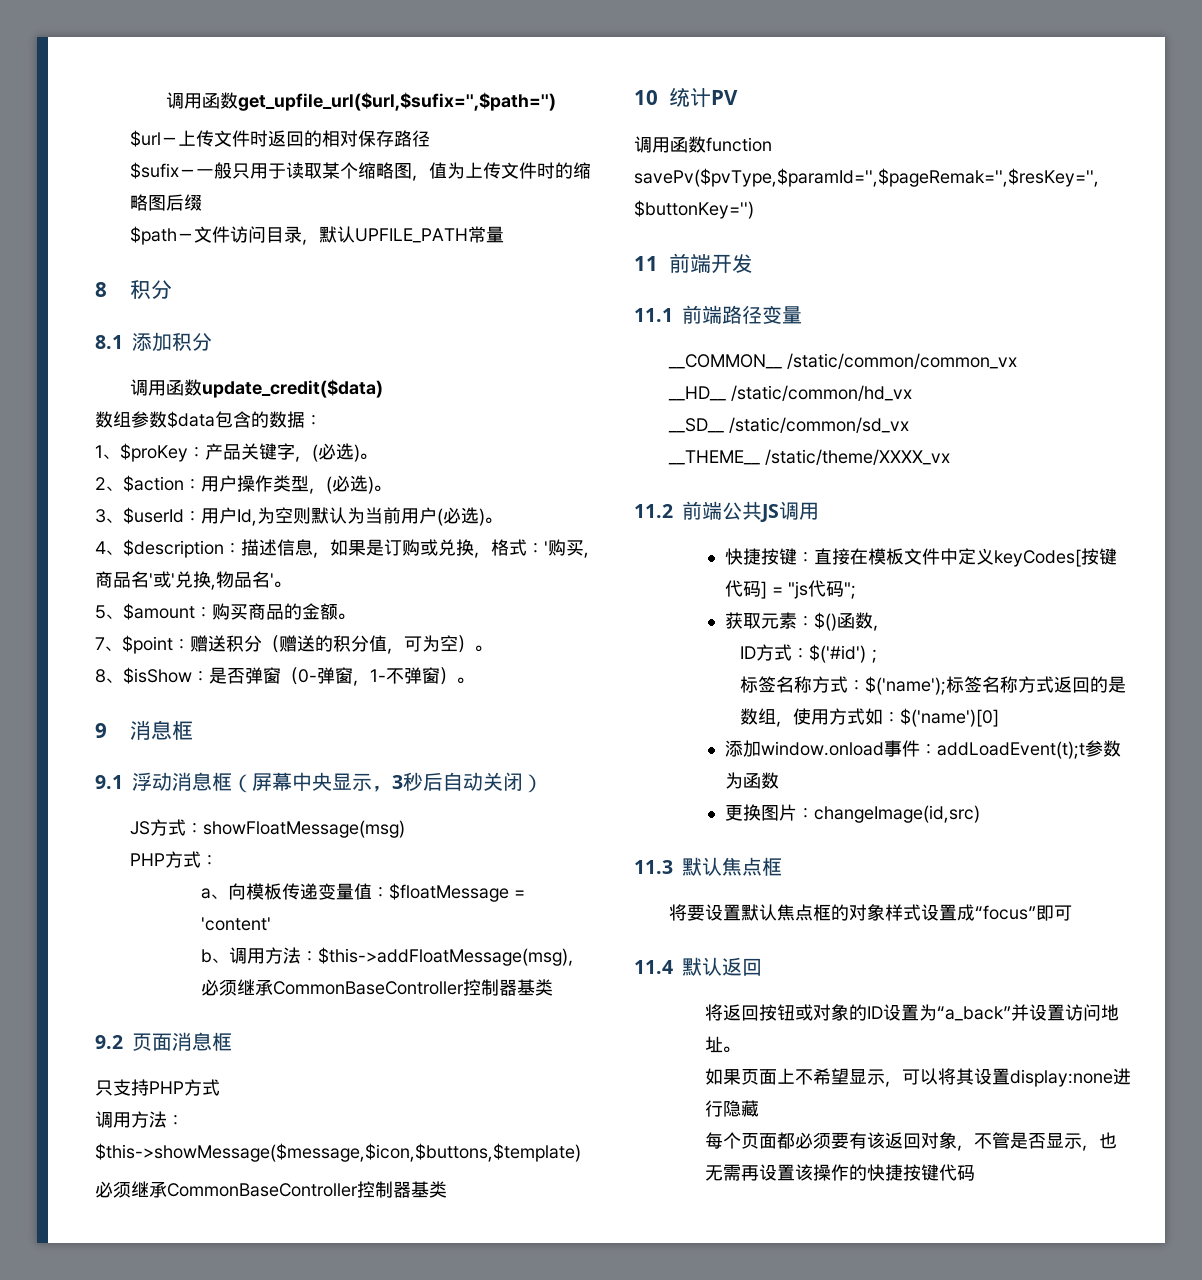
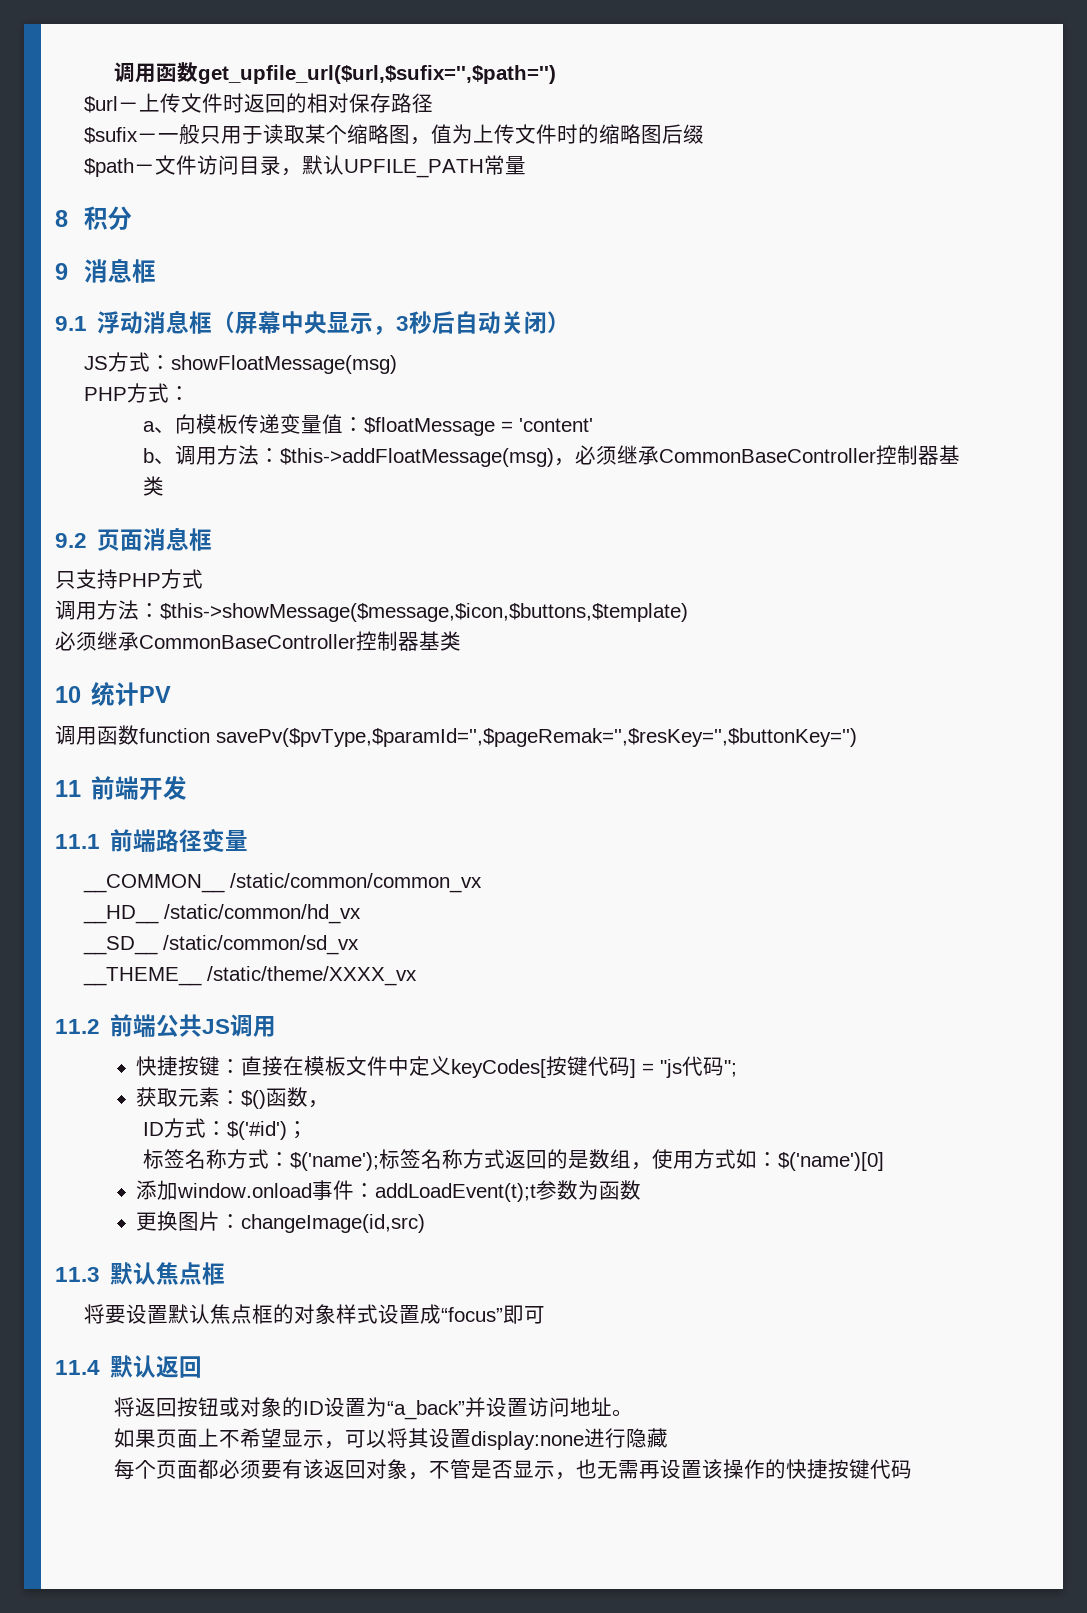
- 8.1添加积分
- 调用函数update_credit($data)
- 数组参数$data包含的数据：
- 1、$proKey：产品关键字，(必选)。
- 2、$action：用户操作类型，(必选)。
- 3、$userId：用户Id,为空则默认为当前用户(必选)。
- 4、$description：描述信息，如果是订购或兑换，格式：'购买,商品名'或'兑换,物品名'。
- 5、$amount：购买商品的金额。
- 7、$point：赠送积分（赠送的积分值，可为空）。
- 8、$isShow：是否弹窗（0-弹窗，1-不弹窗）。

